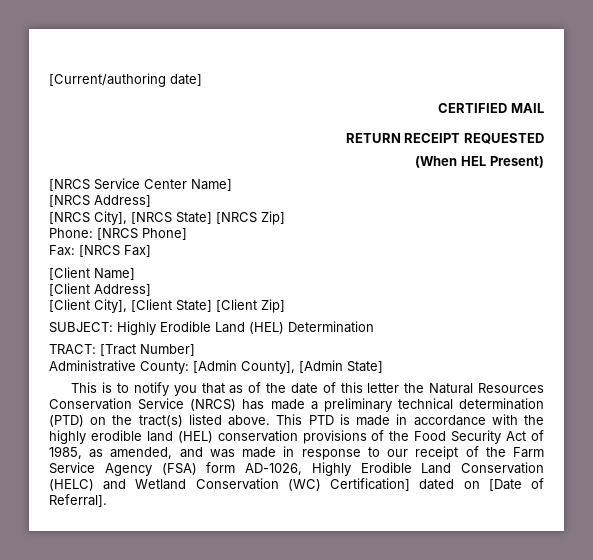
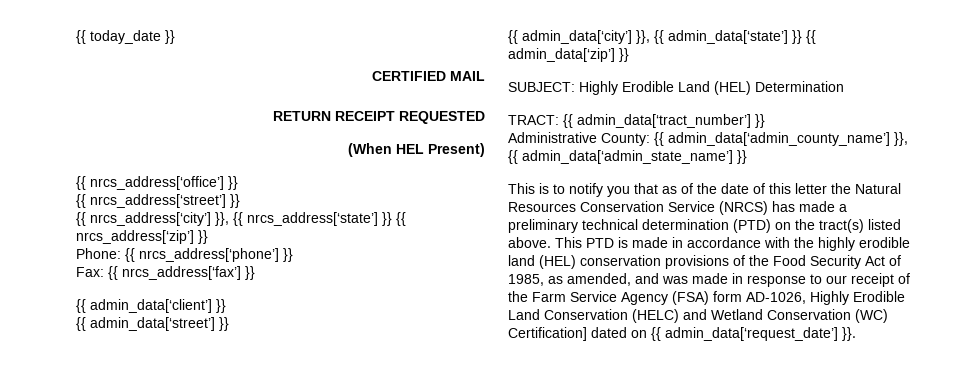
- [Current/authoring date]
+ {{ today_date }}
- [NRCS Service Center Name]
- [NRCS Address]
- [NRCS City], [NRCS State] [NRCS Zip]
- Phone: [NRCS Phone]
- Fax: [NRCS Fax]
- [Client Name]
- [Client Address]
- [Client City], [Client State] [Client Zip]
+ {{ nrcs_address[‘office’] }}
+ {{ nrcs_address[‘street’] }}
+ {{ nrcs_address[‘city’] }}, {{ nrcs_address[‘state’] }} {{ nrcs_address[‘zip’] }}
+ Phone: {{ nrcs_address[‘phone’] }}
+ Fax: {{ nrcs_address[‘fax’] }}
+ {{ admin_data[‘client’] }}
+ {{ admin_data[‘street’] }}
+ {{ admin_data[‘city’] }}, {{ admin_data[‘state’] }} {{ admin_data[‘zip’] }}
- TRACT: [Tract Number]
+ TRACT: {{ admin_data[‘tract_number’] }}
- Administrative County: [Admin County], [Admin State]
+ Administrative County: {{ admin_data[‘admin_county_name’] }}, {{ admin_data[‘admin_state_name’] }}
- This PTD is made in accordance with the highly erodible land (HEL) conservation provisions of the Food Security Act of 1985, as amended, and was made in response to our receipt of the Farm Service Agency (FSA) form AD-1026, Highly Erodible Land Conservation (HELC) and Wetland Conservation (WC) Certification] dated on [Date of Referral].
+ This PTD is made in accordance with the highly erodible land (HEL) conservation provisions of the Food Security Act of 1985, as amended, and was made in response to our receipt of the Farm Service Agency (FSA) form AD-1026, Highly Erodible Land Conservation (HELC) and Wetland Conservation (WC) Certification] dated on {{ admin_data[‘request_date’] }}.

